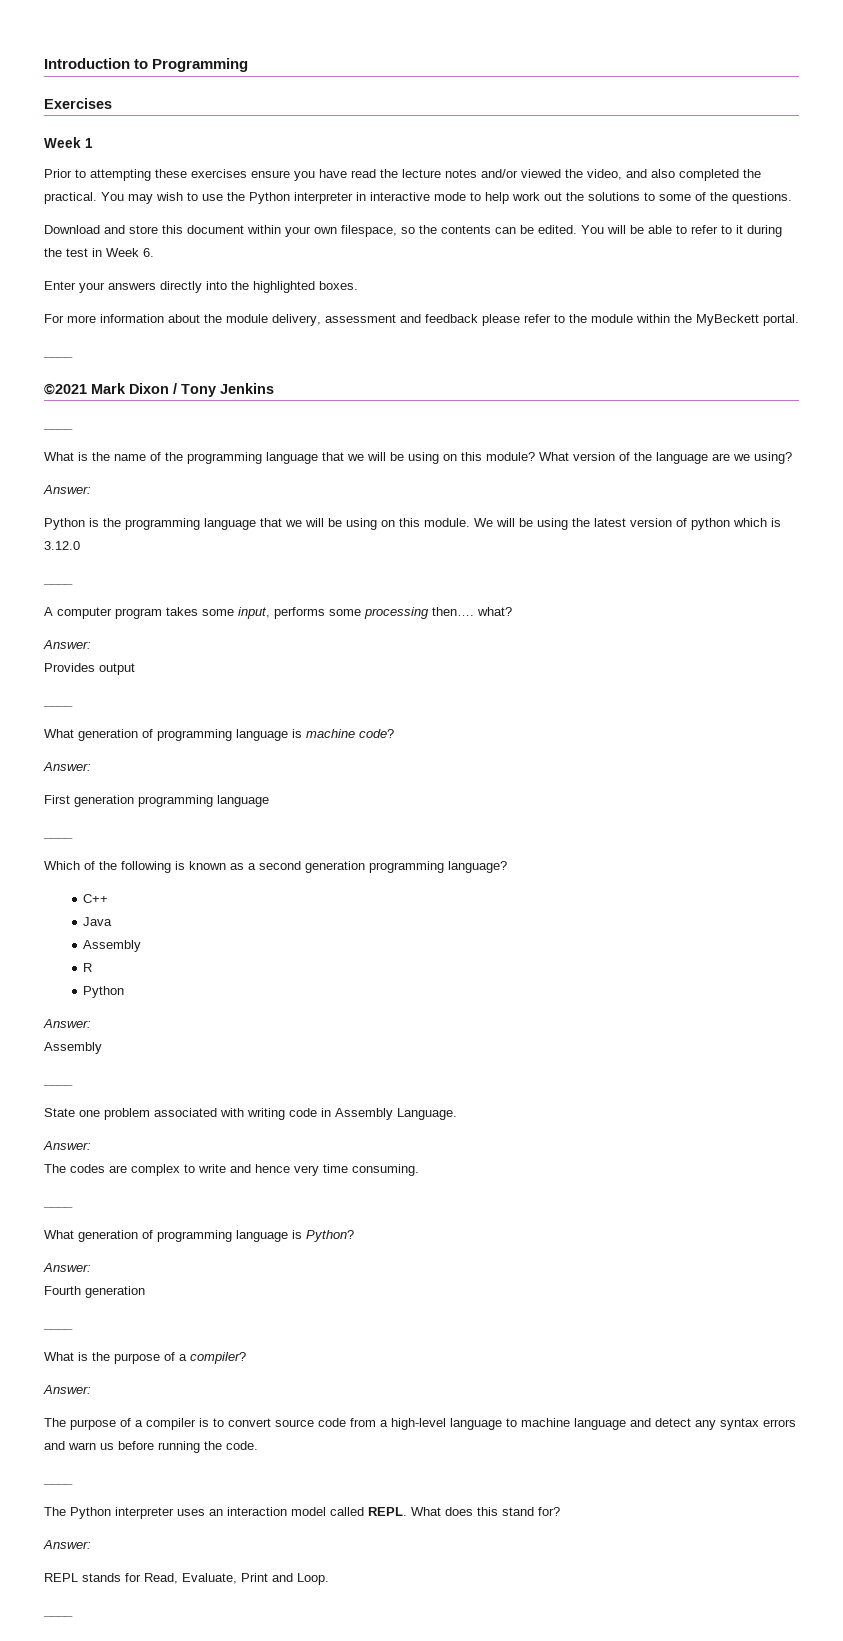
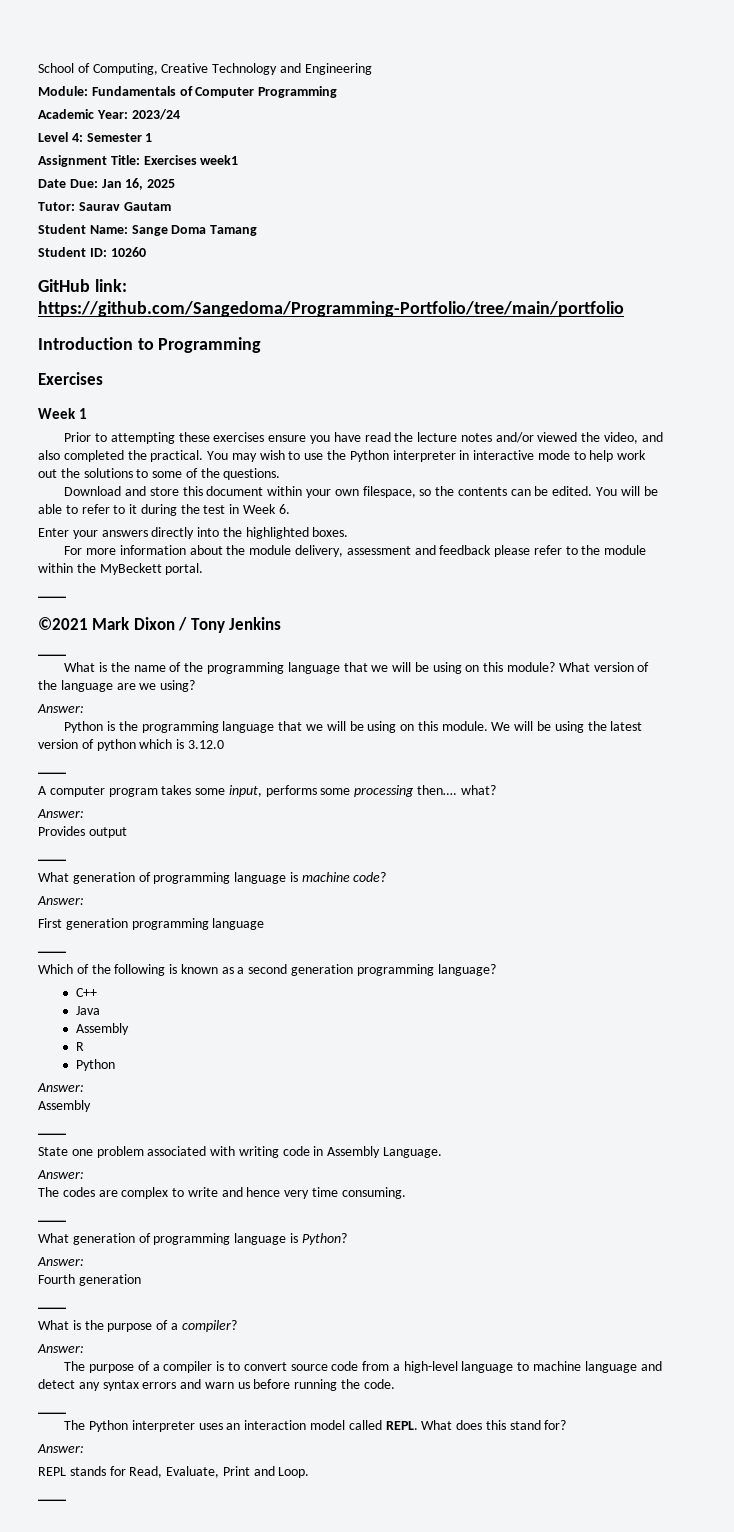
+ School of Computing, Creative Technology and Engineering
+ Module: Fundamentals of Computer Programming
+ Academic Year: 2023/24
+ Level 4: Semester 1
+ Assignment Title: Exercises week1
+ Date Due: Jan 16, 2025
+ Tutor: Saurav Gautam
+ Student Name: Sange Doma Tamang
+ Student ID: 10260
+ GitHub link: https://github.com/Sangedoma/Programming-Portfolio/tree/main/portfolio

